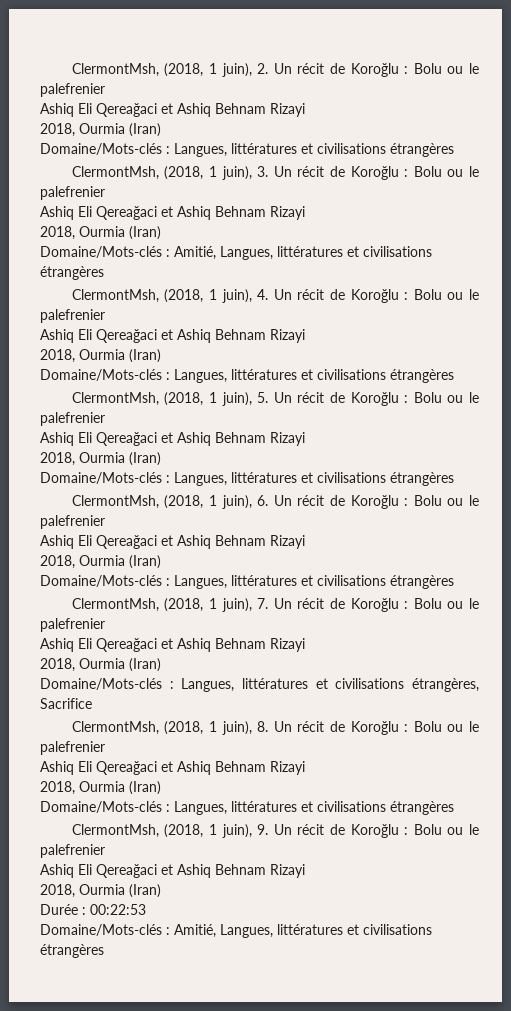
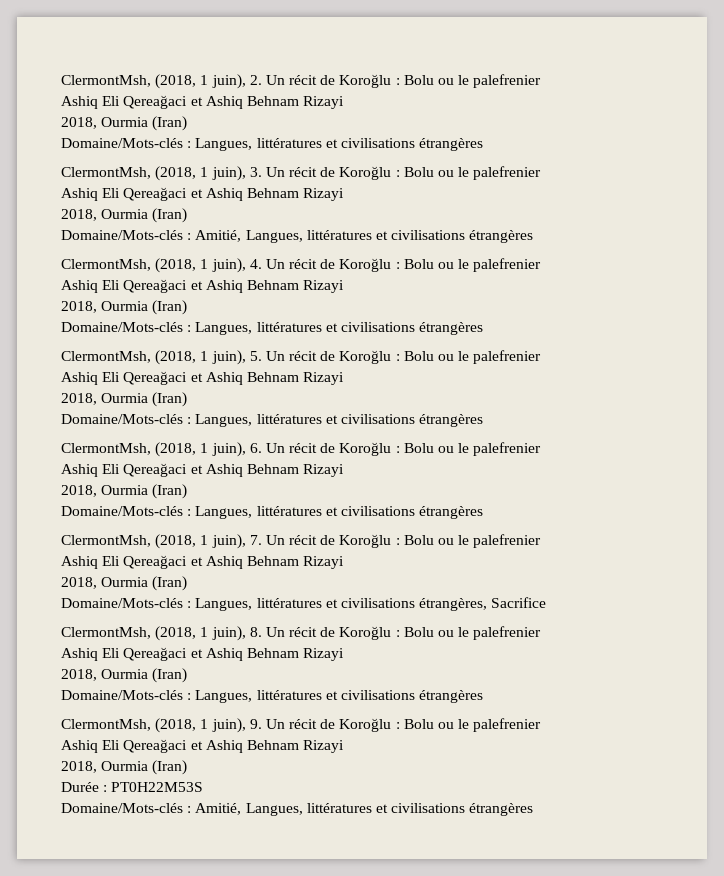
- Durée : 00:22:53
+ Durée : PT0H22M53S

